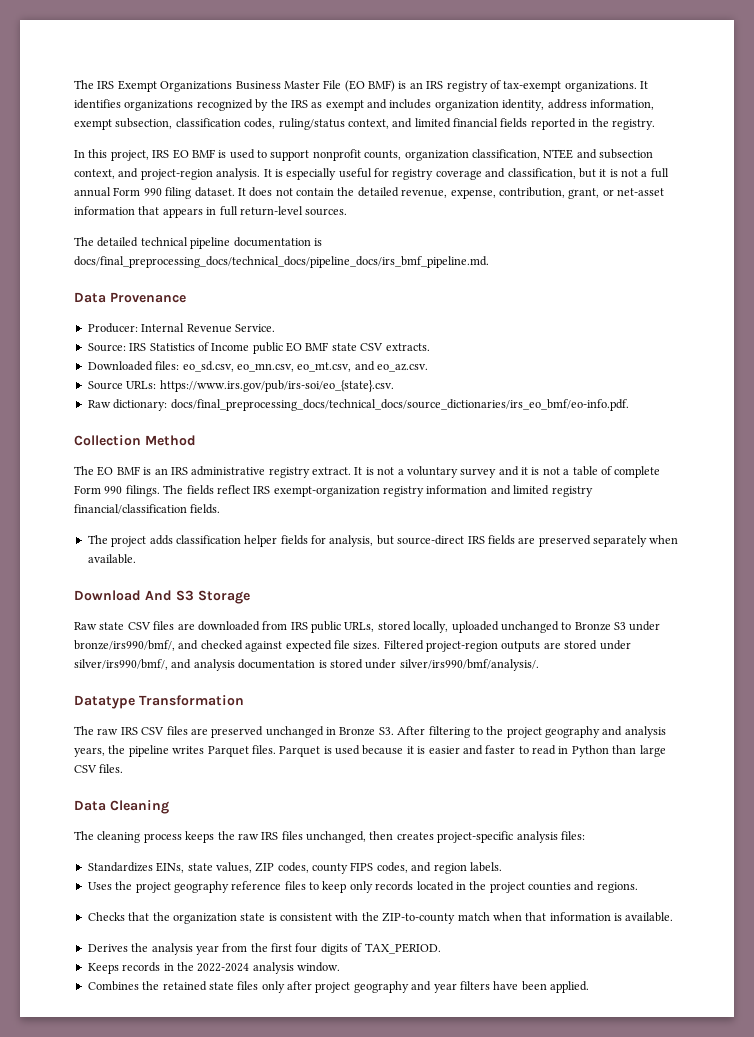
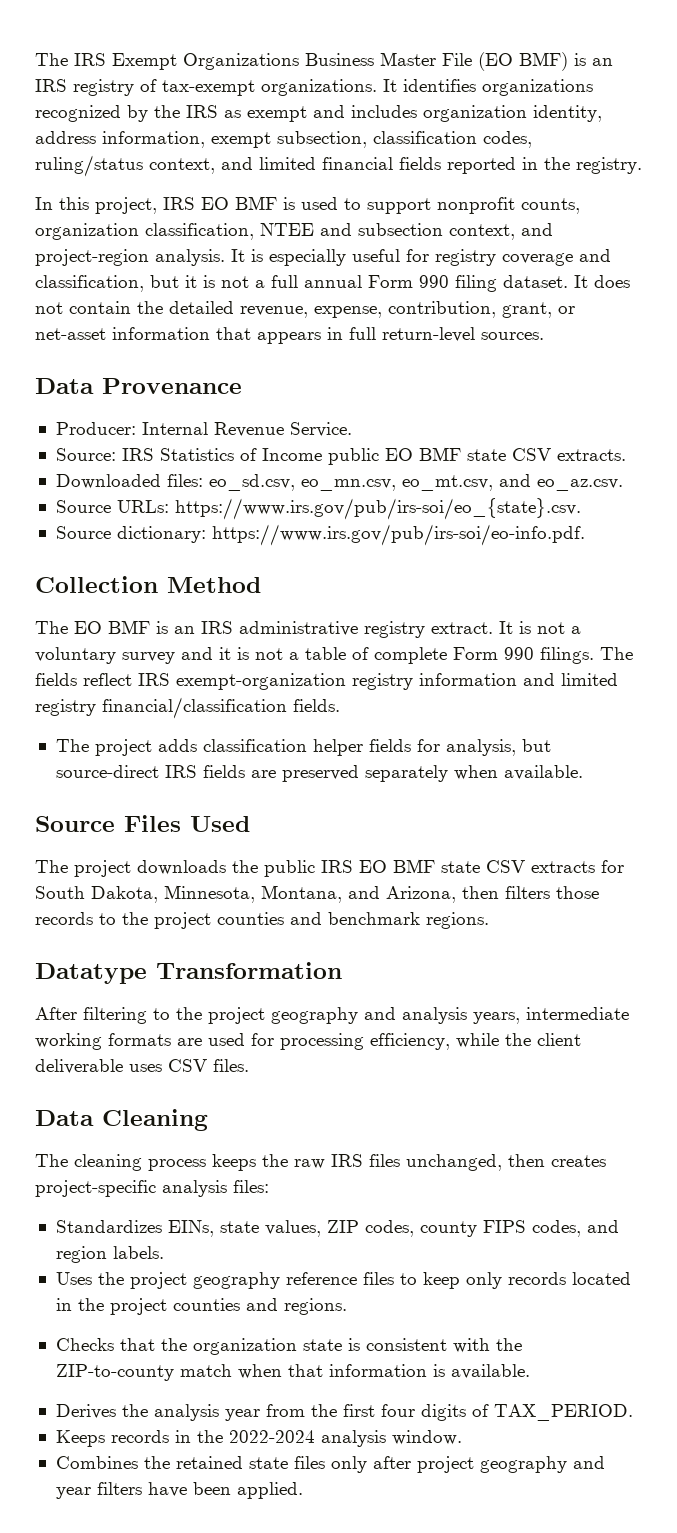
- The detailed technical pipeline documentation is docs/final_preprocessing_docs/technical_docs/pipeline_docs/irs_bmf_pipeline.md.
- Raw dictionary: docs/final_preprocessing_docs/technical_docs/source_dictionaries/irs_eo_bmf/eo-info.pdf.
+ Source dictionary: https://www.irs.gov/pub/irs-soi/eo-info.pdf.
- Download And S3 Storage
- Raw state CSV files are downloaded from IRS public URLs, stored locally, uploaded unchanged to Bronze S3 under bronze/irs990/bmf/, and checked against expected file sizes. Filtered project-region outputs are stored under silver/irs990/bmf/, and analysis documentation is stored under silver/irs990/bmf/analysis/.
+ Source Files Used
+ The project downloads the public IRS EO BMF state CSV extracts for South Dakota, Minnesota, Montana, and Arizona, then filters those records to the project counties and benchmark regions.
  Datatype Transformation
- The raw IRS CSV files are preserved unchanged in Bronze S3. After filtering to the project geography and analysis years, the pipeline writes Parquet files. Parquet is used because it is easier and faster to read in Python than large CSV files.
+ After filtering to the project geography and analysis years, intermediate working formats are used for processing efficiency, while the client deliverable uses CSV files.

